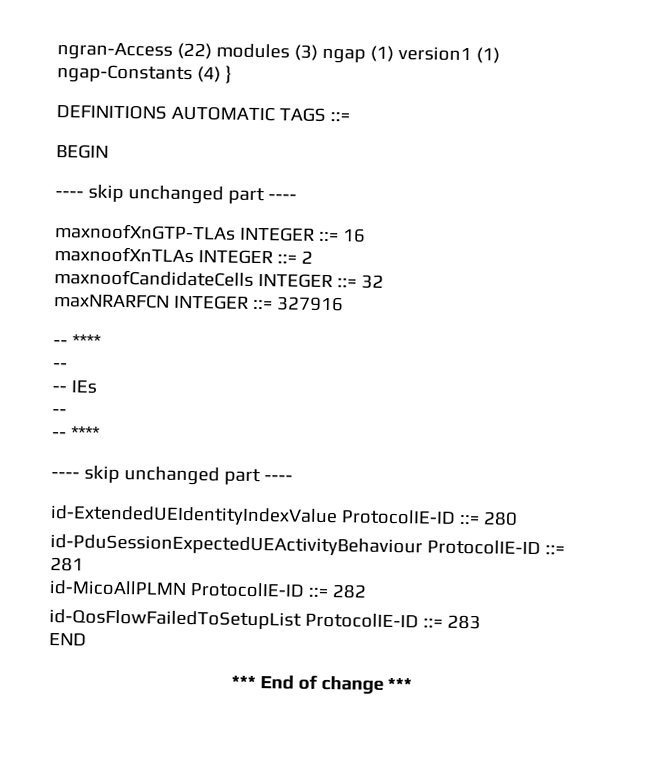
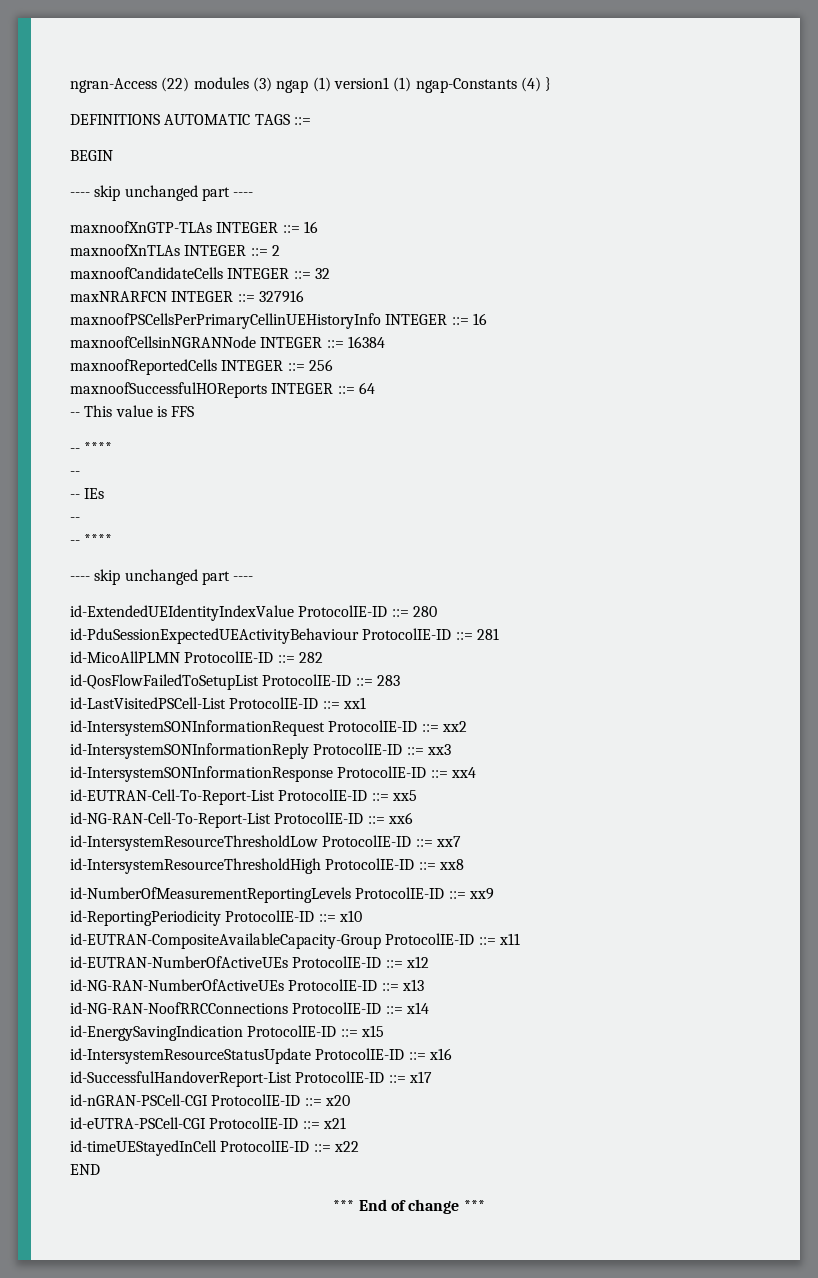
+ maxnoofPSCellsPerPrimaryCellinUEHistoryInfo INTEGER ::= 16
+ maxnoofCellsinNGRANNode INTEGER ::= 16384
+ maxnoofReportedCells INTEGER ::= 256
+ maxnoofSuccessfulHOReports INTEGER ::= 64
+ -- This value is FFS
+ id-LastVisitedPSCell-List ProtocolIE-ID ::= xx1
+ id-IntersystemSONInformationRequest ProtocolIE-ID ::= xx2
+ id-IntersystemSONInformationReply ProtocolIE-ID ::= xx3
+ id-IntersystemSONInformationResponse ProtocolIE-ID ::= xx4
+ id-EUTRAN-Cell-To-Report-List ProtocolIE-ID ::= xx5
+ id-NG-RAN-Cell-To-Report-List ProtocolIE-ID ::= xx6
+ id-IntersystemResourceThresholdLow ProtocolIE-ID ::= xx7
+ id-IntersystemResourceThresholdHigh ProtocolIE-ID ::= xx8
+ id-NumberOfMeasurementReportingLevels ProtocolIE-ID ::= xx9
+ id-ReportingPeriodicity ProtocolIE-ID ::= x10
+ id-EUTRAN-CompositeAvailableCapacity-Group ProtocolIE-ID ::= x11
+ id-EUTRAN-NumberOfActiveUEs ProtocolIE-ID ::= x12
+ id-NG-RAN-NumberOfActiveUEs ProtocolIE-ID ::= x13
+ id-NG-RAN-NoofRRCConnections ProtocolIE-ID ::= x14
+ id-EnergySavingIndication ProtocolIE-ID ::= x15
+ id-IntersystemResourceStatusUpdate ProtocolIE-ID ::= x16
+ id-SuccessfulHandoverReport-List ProtocolIE-ID ::= x17
+ id-nGRAN-PSCell-CGI ProtocolIE-ID ::= x20
+ id-eUTRA-PSCell-CGI ProtocolIE-ID ::= x21
+ id-timeUEStayedInCell ProtocolIE-ID ::= x22

